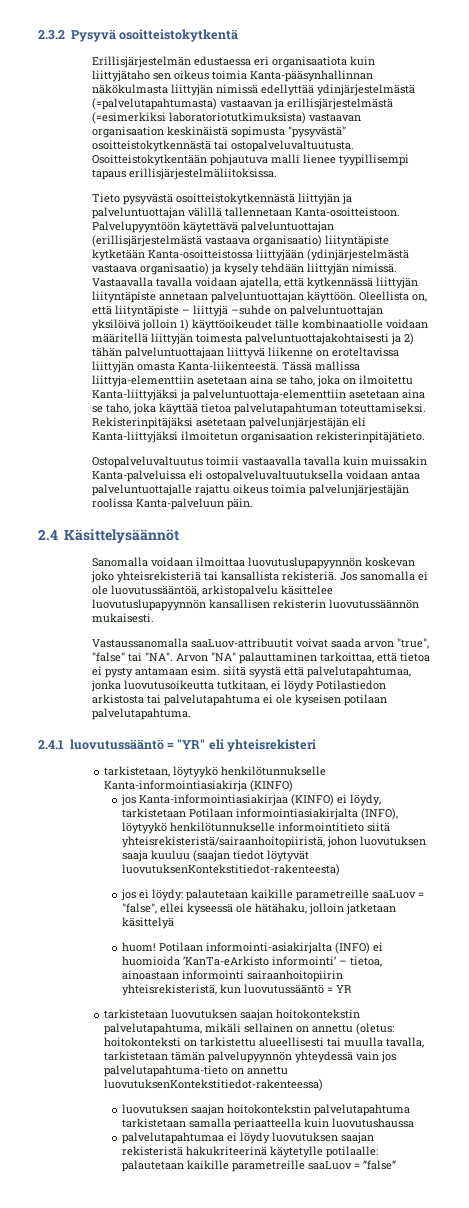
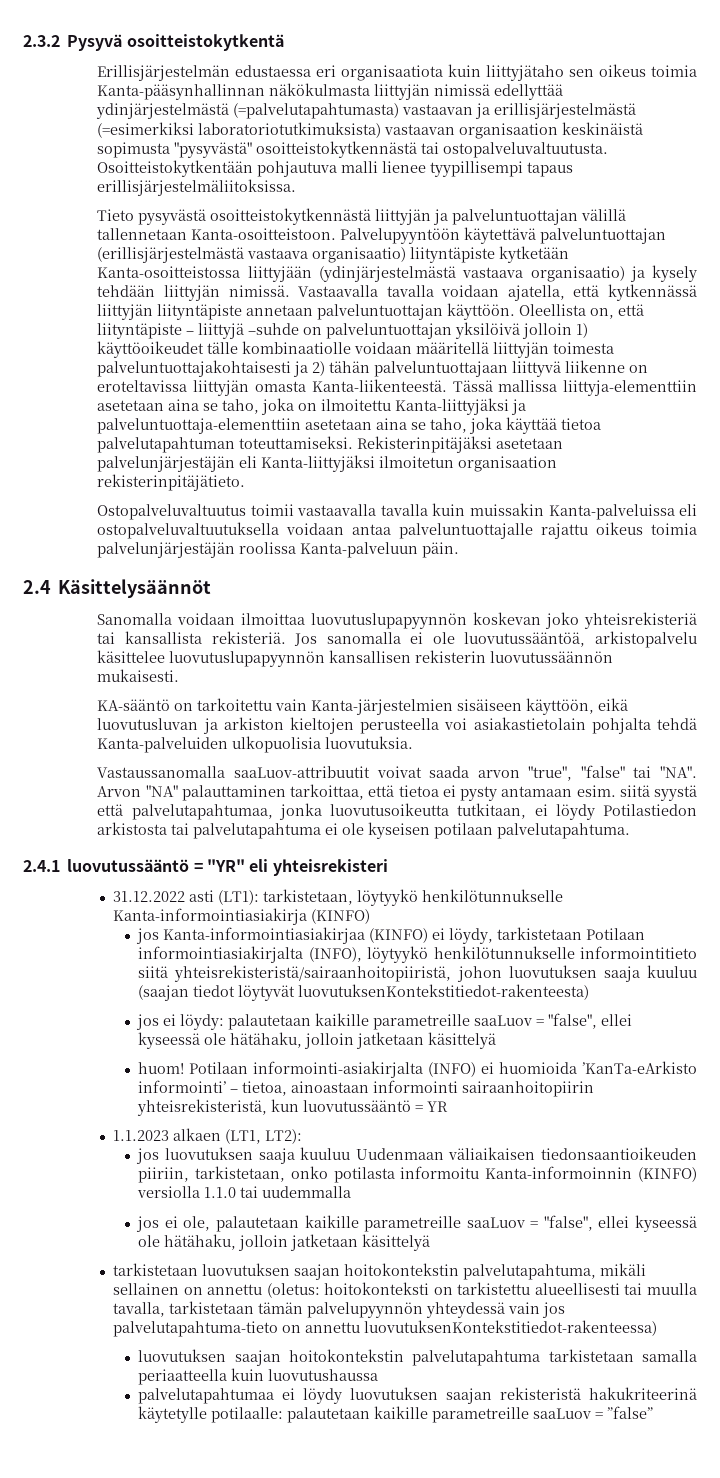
+ KA-sääntö on tarkoitettu vain Kanta-järjestelmien sisäiseen käyttöön, eikä luovutusluvan ja arkiston kieltojen perusteella voi asiakastietolain pohjalta tehdä Kanta-palveluiden ulkopuolisia luovutuksia.
- tarkistetaan, löytyykö henkilötunnukselle Kanta-informointiasiakirja (KINFO)
+ 31.12.2022 asti (LT1): tarkistetaan, löytyykö henkilötunnukselle Kanta-informointiasiakirja (KINFO)
+ 1.1.2023 alkaen (LT1, LT2):
+ jos luovutuksen saaja kuuluu Uudenmaan väliaikaisen tiedonsaantioikeuden piiriin, tarkistetaan, onko potilasta informoitu Kanta-informoinnin (KINFO) versiolla 1.1.0 tai uudemmalla
+ jos ei ole, palautetaan kaikille parametreille saaLuov = "false", ellei kyseessä ole hätähaku, jolloin jatketaan käsittelyä

